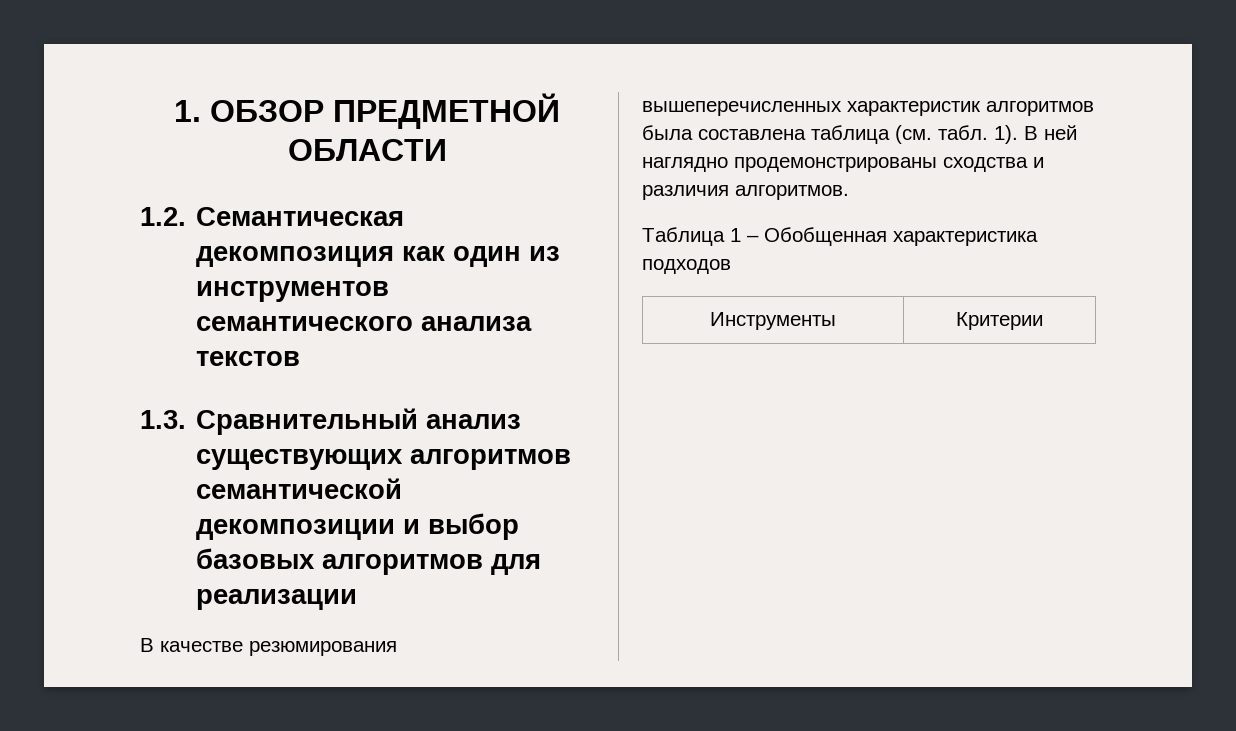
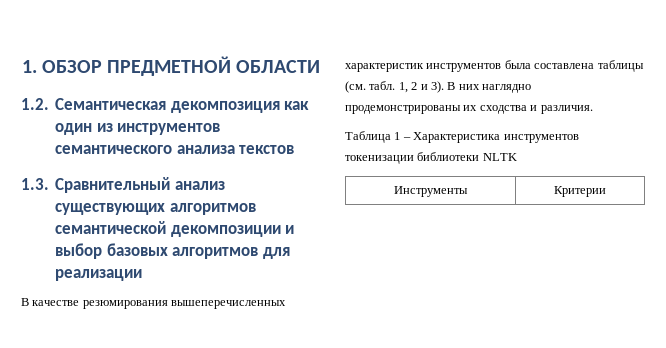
- В качестве резюмирования вышеперечисленных характеристик алгоритмов была составлена таблица (см. табл.
+ В качестве резюмирования вышеперечисленных характеристик инструментов была составлена таблицы (см. табл.
- 1). В ней наглядно продемонстрированы сходства и различия алгоритмов.
+ 1, 2 и 3). В них наглядно продемонстрированы их сходства и различия.
- Таблица 1 – Обобщенная характеристика подходов
+ Таблица 1 – Характеристика инструментов токенизации библиотеки NLTK

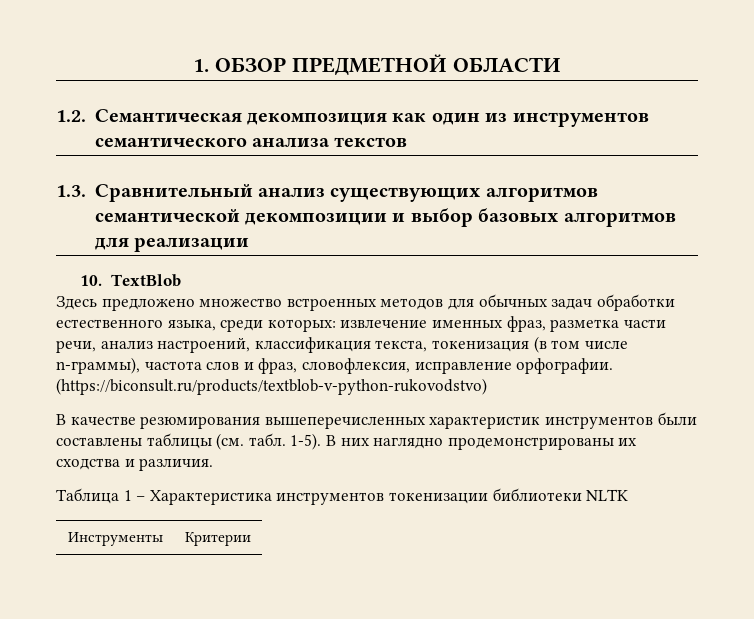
+ 10. TextBlob
+ Здесь предложено множество встроенных методов для обычных задач обработки естественного языка, среди которых: извлечение именных фраз, разметка части речи, анализ настроений, классификация текста, токенизация (в том числе n-граммы), частота слов и фраз, словофлексия, исправление орфографии. (https://biconsult.ru/products/textblob-v-python-rukovodstvo)
- В качестве резюмирования вышеперечисленных характеристик инструментов была составлена таблицы (см. табл.
+ В качестве резюмирования вышеперечисленных характеристик инструментов были составлены таблицы (см. табл.
- 1, 2 и 3).
+ 1-5).

